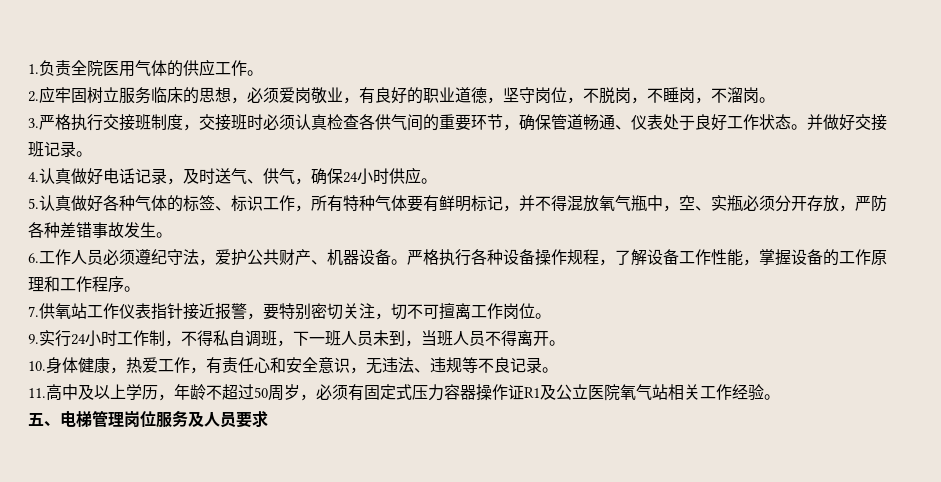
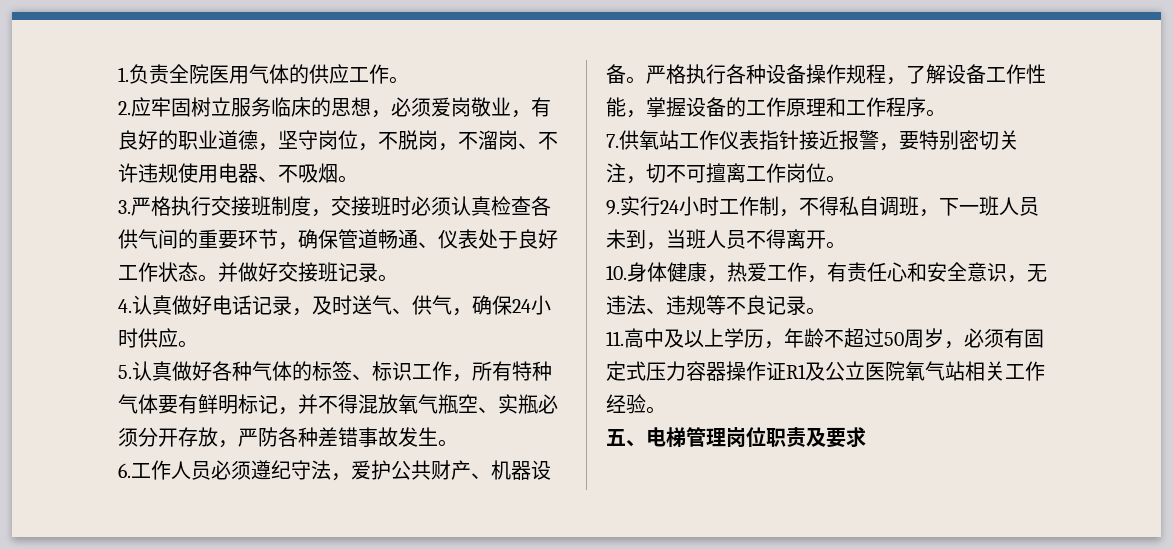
- 2.应牢固树立服务临床的思想，必须爱岗敬业，有良好的职业道德，坚守岗位，不脱岗，不睡岗，不溜岗。
+ 2.应牢固树立服务临床的思想，必须爱岗敬业，有良好的职业道德，坚守岗位，不脱岗，不溜岗、不许违规使用电器、不吸烟。
- 5.认真做好各种气体的标签、标识工作，所有特种气体要有鲜明标记，并不得混放氧气瓶中，空、实瓶必须分开存放，严防各种差错事故发生。
+ 5.认真做好各种气体的标签、标识工作，所有特种气体要有鲜明标记，并不得混放氧气瓶空、实瓶必须分开存放，严防各种差错事故发生。
- 五、电梯管理岗位服务及人员要求
+ 五、电梯管理岗位职责及要求

